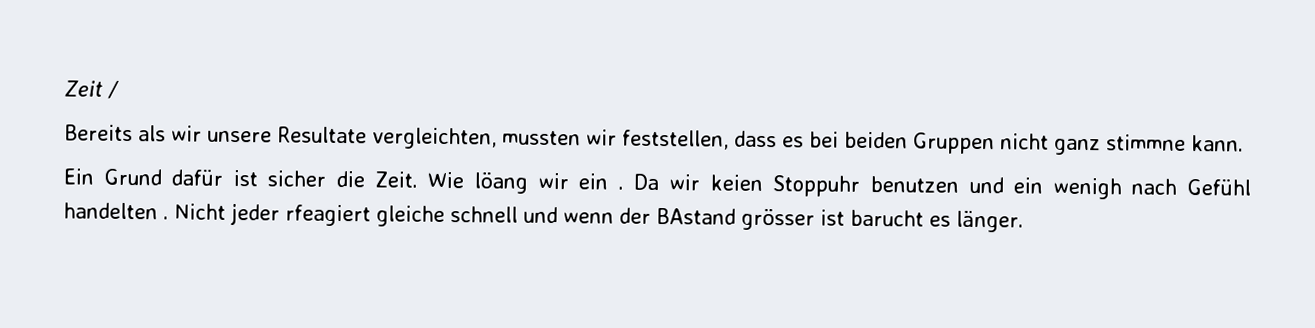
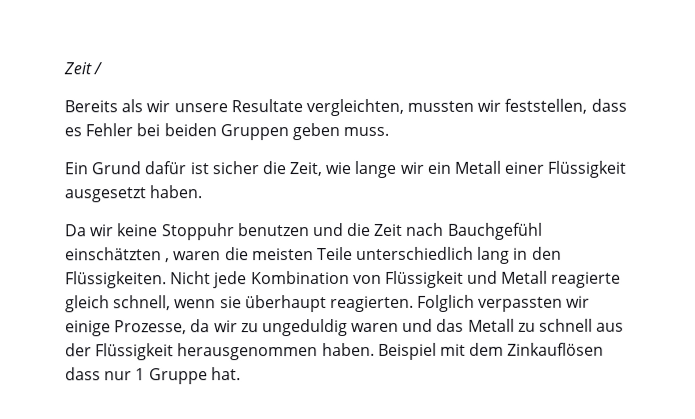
- Bereits als wir unsere Resultate vergleichten, mussten wir feststellen, dass es bei beiden Gruppen nicht ganz stimmne kann.
+ Bereits als wir unsere Resultate vergleichten, mussten wir feststellen, dass es Fehler bei beiden Gruppen geben muss.
- Ein Grund dafür ist sicher die Zeit. Wie löang wir ein . Da wir keien Stoppuhr benutzen und ein wenigh nach Gefühl handelten . Nicht jeder rfeagiert gleiche schnell und wenn der BAstand grösser ist barucht es länger.
+ Ein Grund dafür ist sicher die Zeit, wie lange wir ein Metall einer Flüssigkeit ausgesetzt haben.
+ Da wir keine Stoppuhr benutzen und die Zeit nach Bauchgefühl einschätzten , waren die meisten Teile unterschiedlich lang in den Flüssigkeiten. Nicht jede Kombination von Flüssigkeit und Metall reagierte gleich schnell, wenn sie überhaupt reagierten. Folglich verpassten wir einige Prozesse, da wir zu ungeduldig waren und das Metall zu schnell aus der Flüssigkeit herausgenommen haben. Beispiel mit dem Zinkauflösen dass nur 1 Gruppe hat.

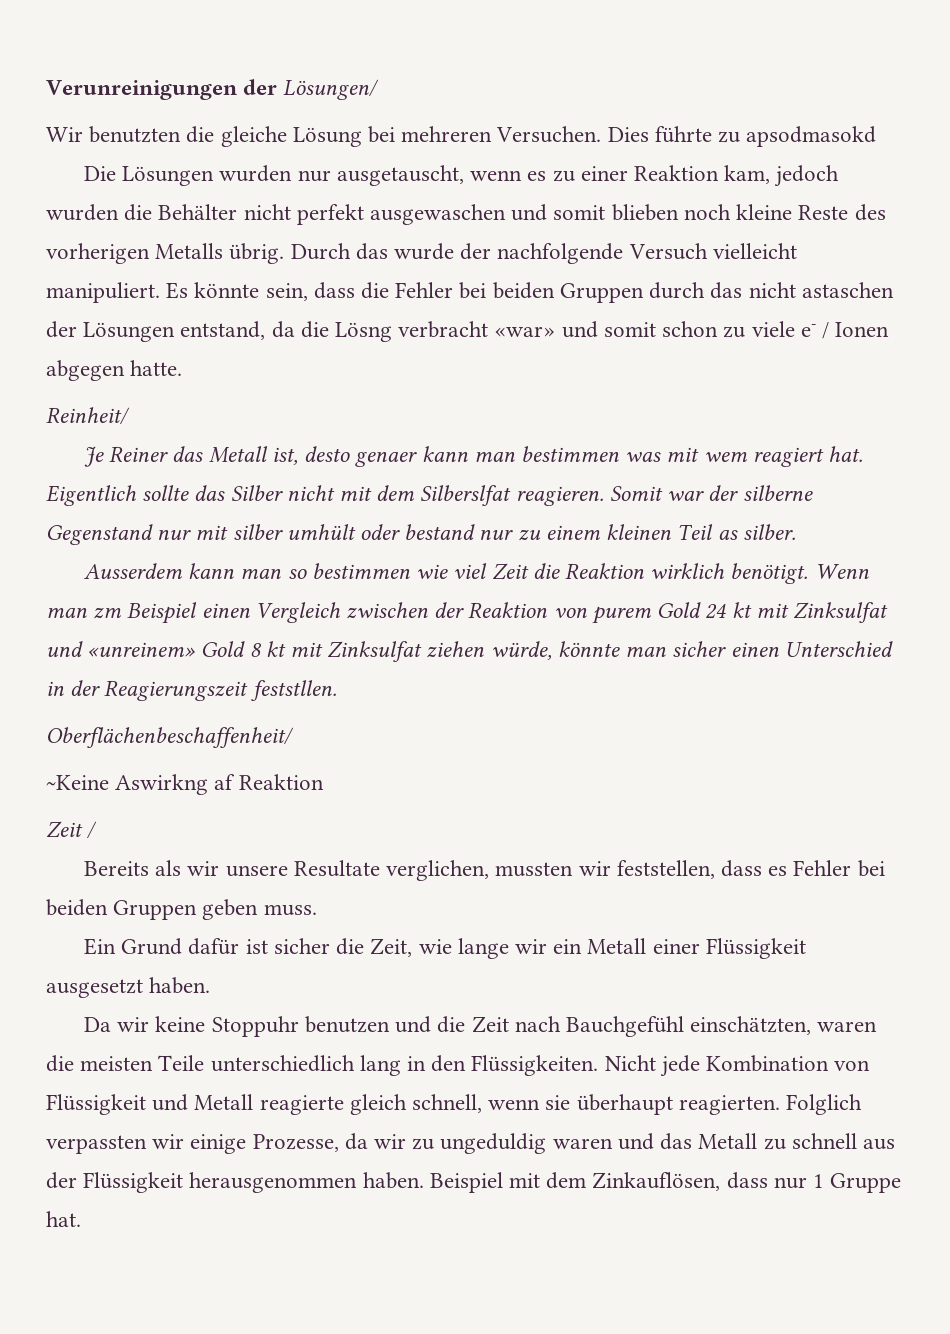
+ Verunreinigungen der Lösungen/
+ Wir benutzten die gleiche Lösung bei mehreren Versuchen. Dies führte zu apsodmasokd
+ Die Lösungen wurden nur ausgetauscht, wenn es zu einer Reaktion kam, jedoch wurden die Behälter nicht perfekt ausgewaschen und somit blieben noch kleine Reste des vorherigen Metalls übrig. Durch das wurde der nachfolgende Versuch vielleicht manipuliert. Es könnte sein, dass die Fehler bei beiden Gruppen durch das nicht astaschen der Lösungen entstand, da die Lösng verbracht «war» und somit schon zu viele e- / Ionen abgegen hatte.
+ Reinheit/
+ Je Reiner das Metall ist, desto genaer kann man bestimmen was mit wem reagiert hat. Eigentlich sollte das Silber nicht mit dem Silberslfat reagieren. Somit war der silberne Gegenstand nur mit silber umhült oder bestand nur zu einem kleinen Teil as silber.
+ Ausserdem kann man so bestimmen wie viel Zeit die Reaktion wirklich benötigt. Wenn man zm Beispiel einen Vergleich zwischen der Reaktion von purem Gold 24 kt mit Zinksulfat und «unreinem» Gold 8 kt mit Zinksulfat ziehen würde, könnte man sicher einen Unterschied in der Reagierungszeit feststllen.
+ Oberflächenbeschaffenheit/
+ ~Keine Aswirkng af Reaktion
- Bereits als wir unsere Resultate vergleichten, mussten wir feststellen, dass es Fehler bei beiden Gruppen geben muss.
+ Bereits als wir unsere Resultate verglichen, mussten wir feststellen, dass es Fehler bei beiden Gruppen geben muss.
- Da wir keine Stoppuhr benutzen und die Zeit nach Bauchgefühl einschätzten , waren die meisten Teile unterschiedlich lang in den Flüssigkeiten.
+ Da wir keine Stoppuhr benutzen und die Zeit nach Bauchgefühl einschätzten, waren die meisten Teile unterschiedlich lang in den Flüssigkeiten.
- Beispiel mit dem Zinkauflösen dass nur 1 Gruppe hat.
+ Beispiel mit dem Zinkauflösen, dass nur 1 Gruppe hat.

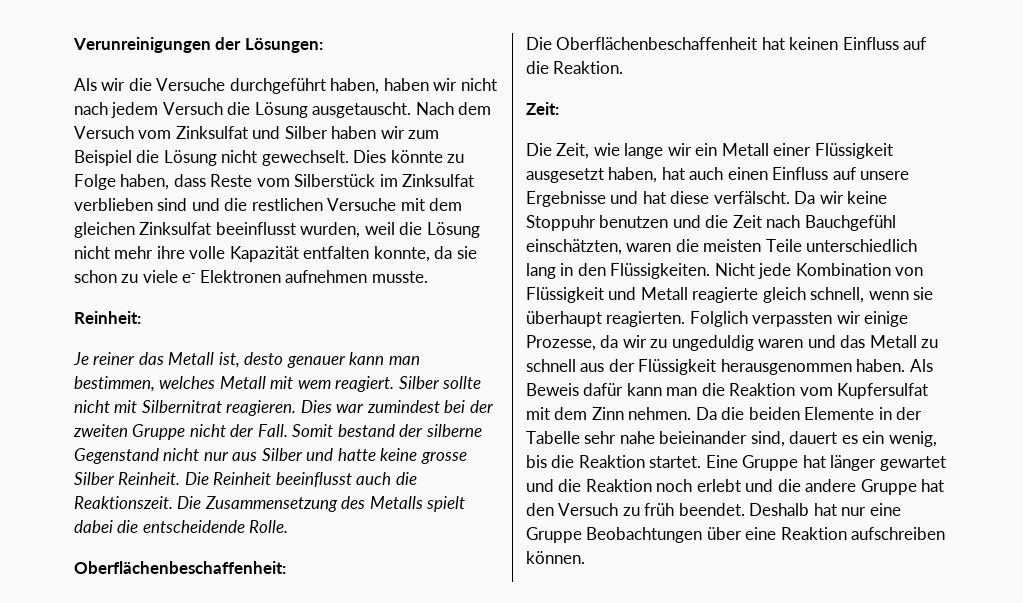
- Verunreinigungen der Lösungen/
- Wir benutzten die gleiche Lösung bei mehreren Versuchen. Dies führte zu apsodmasokd
- Die Lösungen wurden nur ausgetauscht, wenn es zu einer Reaktion kam, jedoch wurden die Behälter nicht perfekt ausgewaschen und somit blieben noch kleine Reste des vorherigen Metalls übrig. Durch das wurde der nachfolgende Versuch vielleicht manipuliert. Es könnte sein, dass die Fehler bei beiden Gruppen durch das nicht astaschen der Lösungen entstand, da die Lösng verbracht «war» und somit schon zu viele e- / Ionen abgegen hatte.
- Reinheit/
+ Verunreinigungen der Lösungen:
+ Als wir die Versuche durchgeführt haben, haben wir nicht nach jedem Versuch die Lösung ausgetauscht. Nach dem Versuch vom Zinksulfat und Silber haben wir zum Beispiel die Lösung nicht gewechselt. Dies könnte zu Folge haben, dass Reste vom Silberstück im Zinksulfat verblieben sind und die restlichen Versuche mit dem gleichen Zinksulfat beeinflusst wurden, weil die Lösung nicht mehr ihre volle Kapazität entfalten konnte, da sie schon zu viele e- Elektronen aufnehmen musste.
+ Reinheit:
- Je Reiner das Metall ist, desto genaer kann man bestimmen was mit wem reagiert hat. Eigentlich sollte das Silber nicht mit dem Silberslfat reagieren. Somit war der silberne Gegenstand nur mit silber umhült oder bestand nur zu einem kleinen Teil as silber.
- Ausserdem kann man so bestimmen wie viel Zeit die Reaktion wirklich benötigt. Wenn man zm Beispiel einen Vergleich zwischen der Reaktion von purem Gold 24 kt mit Zinksulfat und «unreinem» Gold 8 kt mit Zinksulfat ziehen würde, könnte man sicher einen Unterschied in der Reagierungszeit feststllen.
- Oberflächenbeschaffenheit/
- ~Keine Aswirkng af Reaktion
- Zeit /
- Bereits als wir unsere Resultate verglichen, mussten wir feststellen, dass es Fehler bei beiden Gruppen geben muss.
- Ein Grund dafür ist sicher die Zeit, wie lange wir ein Metall einer Flüssigkeit ausgesetzt haben.
- Da wir keine Stoppuhr benutzen und die Zeit nach Bauchgefühl einschätzten, waren die meisten Teile unterschiedlich lang in den Flüssigkeiten.
+ Je reiner das Metall ist, desto genauer kann man bestimmen, welches Metall mit wem reagiert. Silber sollte nicht mit Silbernitrat reagieren. Dies war zumindest bei der zweiten Gruppe nicht der Fall. Somit bestand der silberne Gegenstand nicht nur aus Silber und hatte keine grosse Silber Reinheit. Die Reinheit beeinflusst auch die Reaktionszeit. Die Zusammensetzung des Metalls spielt dabei die entscheidende Rolle.
+ Oberflächenbeschaffenheit:
+ Die Oberflächenbeschaffenheit hat keinen Einfluss auf die Reaktion.
+ Zeit:
+ Die Zeit, wie lange wir ein Metall einer Flüssigkeit ausgesetzt haben, hat auch einen Einfluss auf unsere Ergebnisse und hat diese verfälscht. Da wir keine Stoppuhr benutzen und die Zeit nach Bauchgefühl einschätzten, waren die meisten Teile unterschiedlich lang in den Flüssigkeiten.
- Beispiel mit dem Zinkauflösen, dass nur 1 Gruppe hat.
+ Als Beweis dafür kann man die Reaktion vom Kupfersulfat mit dem Zinn nehmen. Da die beiden Elemente in der Tabelle sehr nahe beieinander sind, dauert es ein wenig, bis die Reaktion startet. Eine Gruppe hat länger gewartet und die Reaktion noch erlebt und die andere Gruppe hat den Versuch zu früh beendet. Deshalb hat nur eine Gruppe Beobachtungen über eine Reaktion aufschreiben können.

